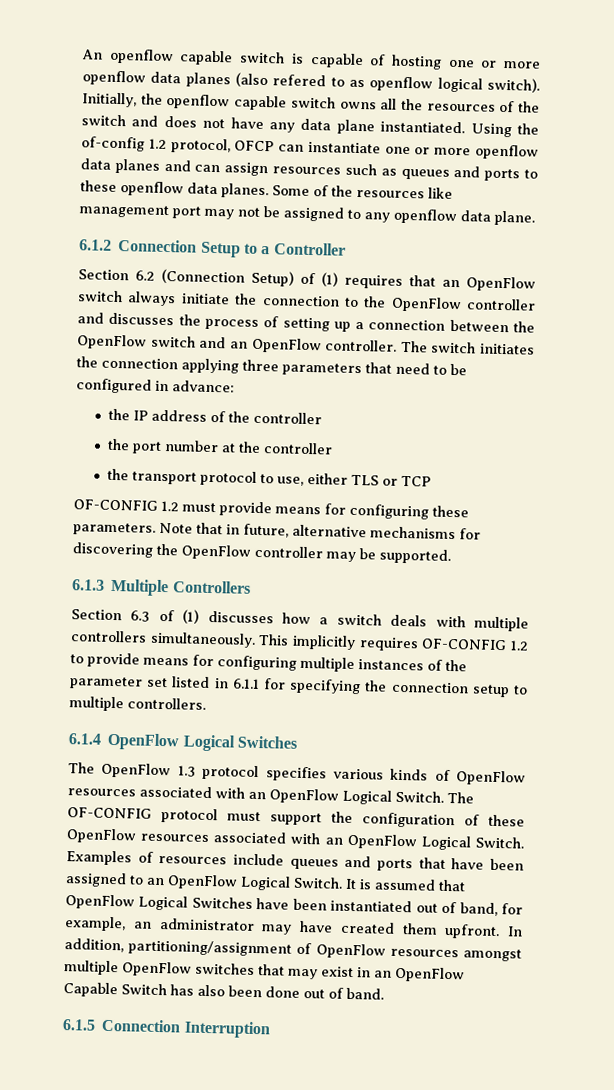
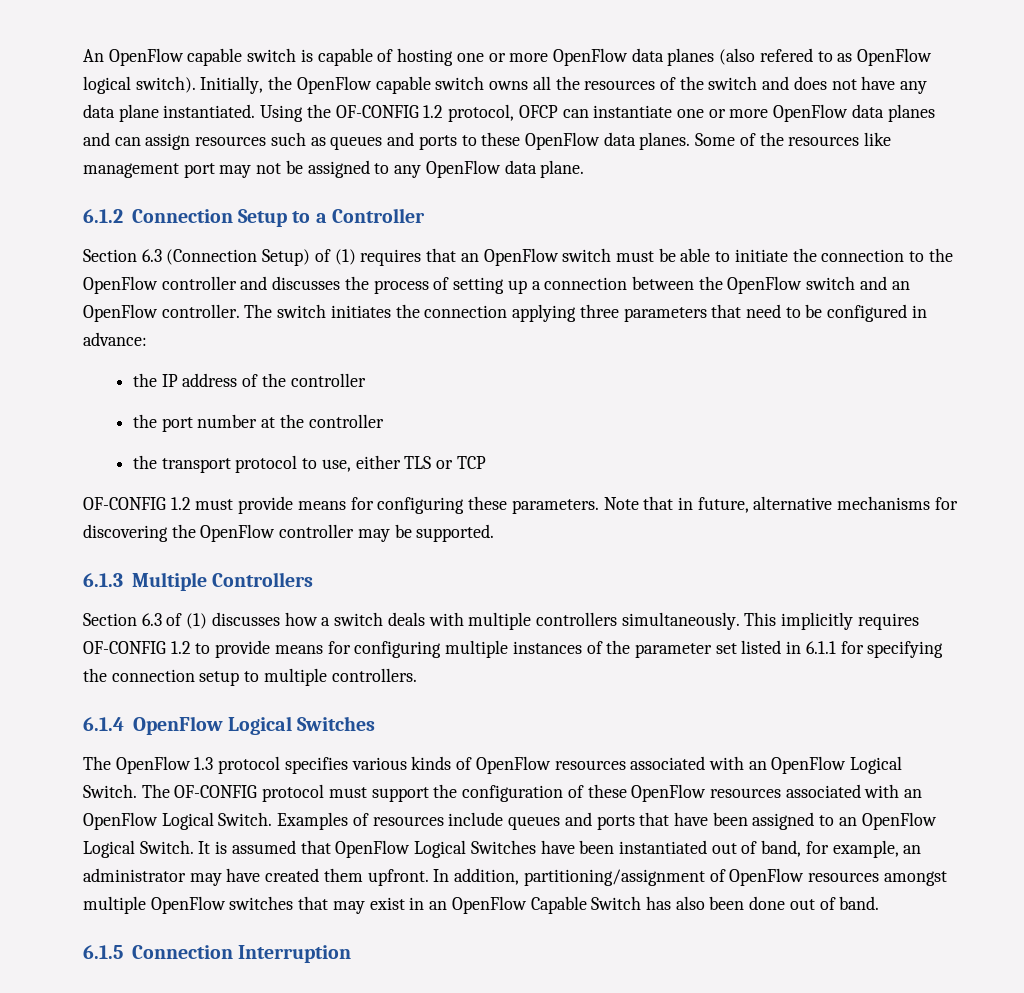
- An openflow capable switch is capable of hosting one or more openflow data planes (also refered to as openflow logical switch).
+ An OpenFlow capable switch is capable of hosting one or more OpenFlow data planes (also refered to as OpenFlow logical switch).
- Initially, the openflow capable switch owns all the resources of the switch and does not have any data plane instantiated.
+ Initially, the OpenFlow capable switch owns all the resources of the switch and does not have any data plane instantiated.
- Using the of-config 1.2 protocol, OFCP can instantiate one or more openflow data planes and can assign resources such as queues and ports to these openflow data planes.
+ Using the OF-CONFIG 1.2 protocol, OFCP can instantiate one or more OpenFlow data planes and can assign resources such as queues and ports to these OpenFlow data planes.
- Some of the resources like management port may not be assigned to any openflow data plane.
+ Some of the resources like management port may not be assigned to any OpenFlow data plane.
- Section 6.2 (Connection Setup) of (1) requires that an OpenFlow switch always initiate the connection to the OpenFlow controller and discusses the process of setting up a connection between the OpenFlow switch and an OpenFlow controller.
+ Section 6.3 (Connection Setup) of (1) requires that an OpenFlow switch must be able to initiate the connection to the OpenFlow controller and discusses the process of setting up a connection between the OpenFlow switch and an OpenFlow controller.

